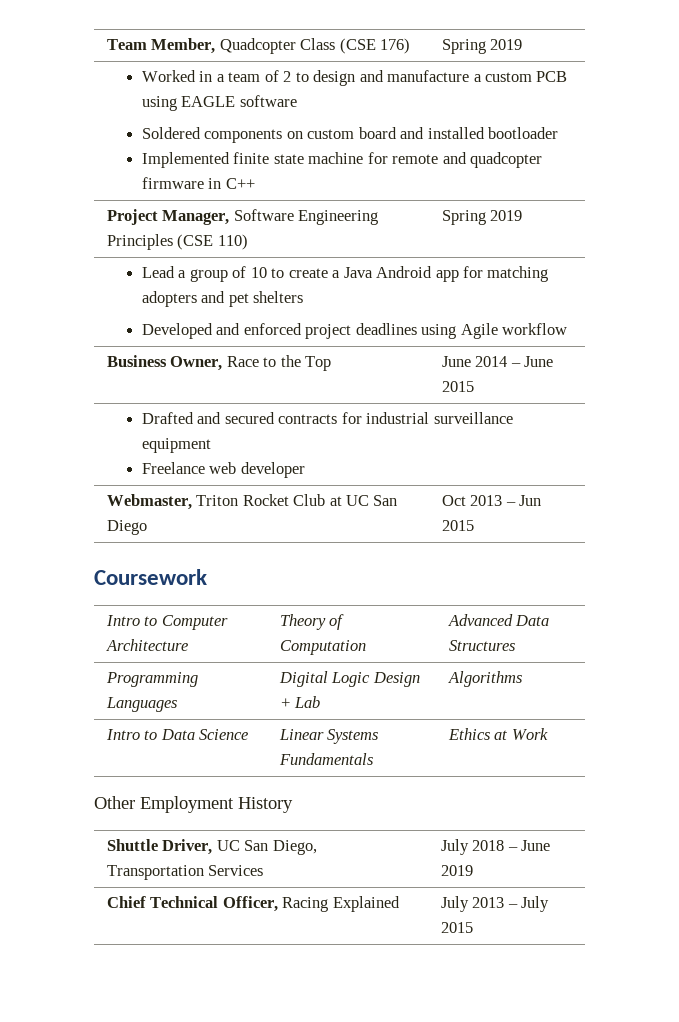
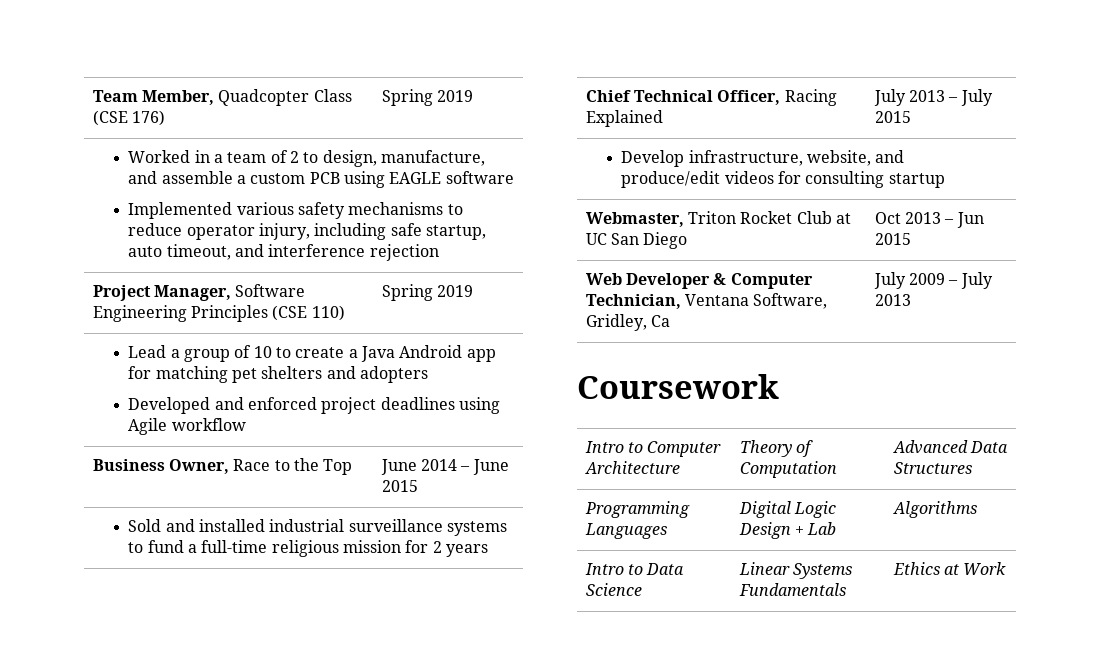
- Worked in a team of 2 to design and manufacture a custom PCB using EAGLE software
- Soldered components on custom board and installed bootloader
- Implemented finite state machine for remote and quadcopter firmware in C++
+ Worked in a team of 2 to design, manufacture, and assemble a custom PCB using EAGLE software
+ Implemented various safety mechanisms to reduce operator injury, including safe startup, auto timeout, and interference rejection
- Lead a group of 10 to create a Java Android app for matching adopters and pet shelters
+ Lead a group of 10 to create a Java Android app for matching pet shelters and adopters
- Drafted and secured contracts for industrial surveillance equipment
- Freelance web developer
+ Sold and installed industrial surveillance systems to fund a full-time religious mission for 2 years
+ Chief Technical Officer, Racing Explained | July 2013 – July 2015
+ Develop infrastructure, website, and produce/edit videos for consulting startup
+ Web Developer & Computer Technician, Ventana Software, Gridley, Ca | July 2009 – July 2013
- Other Employment History
- Shuttle Driver, UC San Diego, Transportation Services | July 2018 – June 2019
- Chief Technical Officer, Racing Explained | July 2013 – July 2015

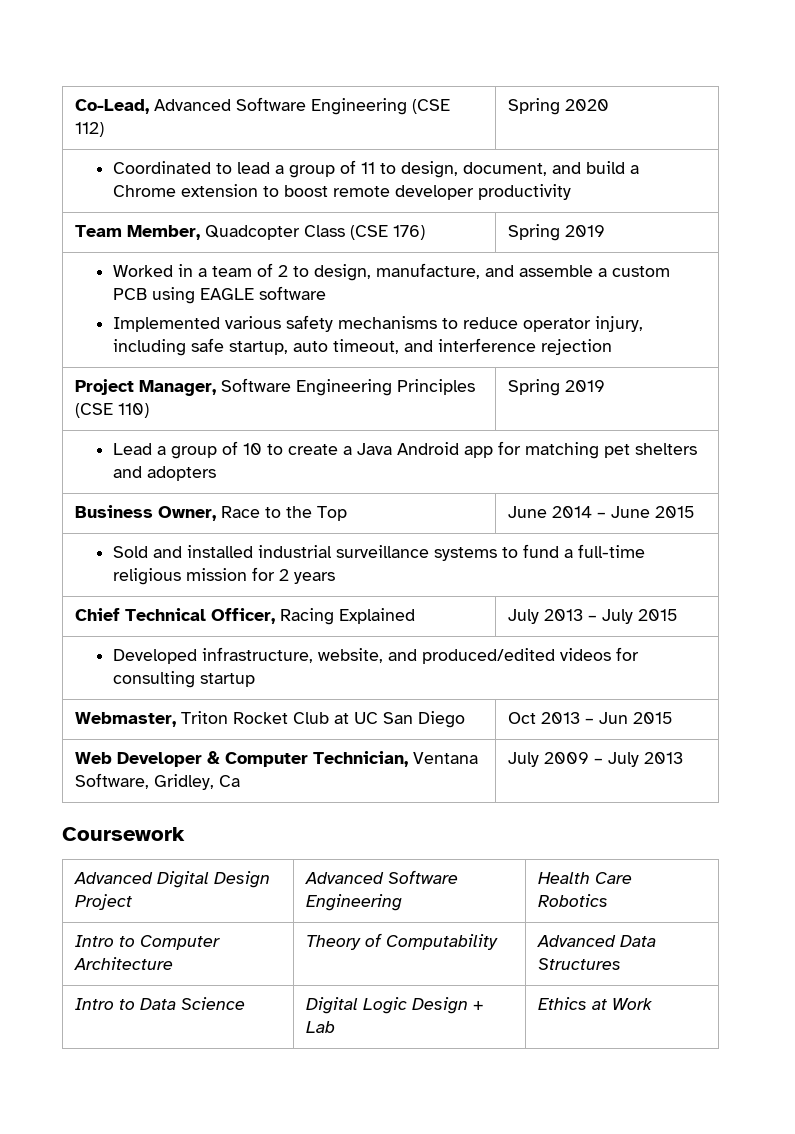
+ Co-Lead, Advanced Software Engineering (CSE 112) | Spring 2020
+ Coordinated to lead a group of 11 to design, document, and build a Chrome extension to boost remote developer productivity
  Lead a group of 10 to create a Java Android app for matching pet shelters and adopters
- Developed and enforced project deadlines using Agile workflow
- Develop infrastructure, website, and produce/edit videos for consulting startup
+ Developed infrastructure, website, and produced/edited videos for consulting startup
+ Advanced Digital Design Project | Advanced Software Engineering | Health Care Robotics
- Intro to Computer Architecture | Theory of Computation | Advanced Data Structures
+ Intro to Computer Architecture | Theory of Computability | Advanced Data Structures
- Programming Languages | Digital Logic Design + Lab | Algorithms
- Intro to Data Science | Linear Systems Fundamentals | Ethics at Work
+ Intro to Data Science | Digital Logic Design + Lab | Ethics at Work

